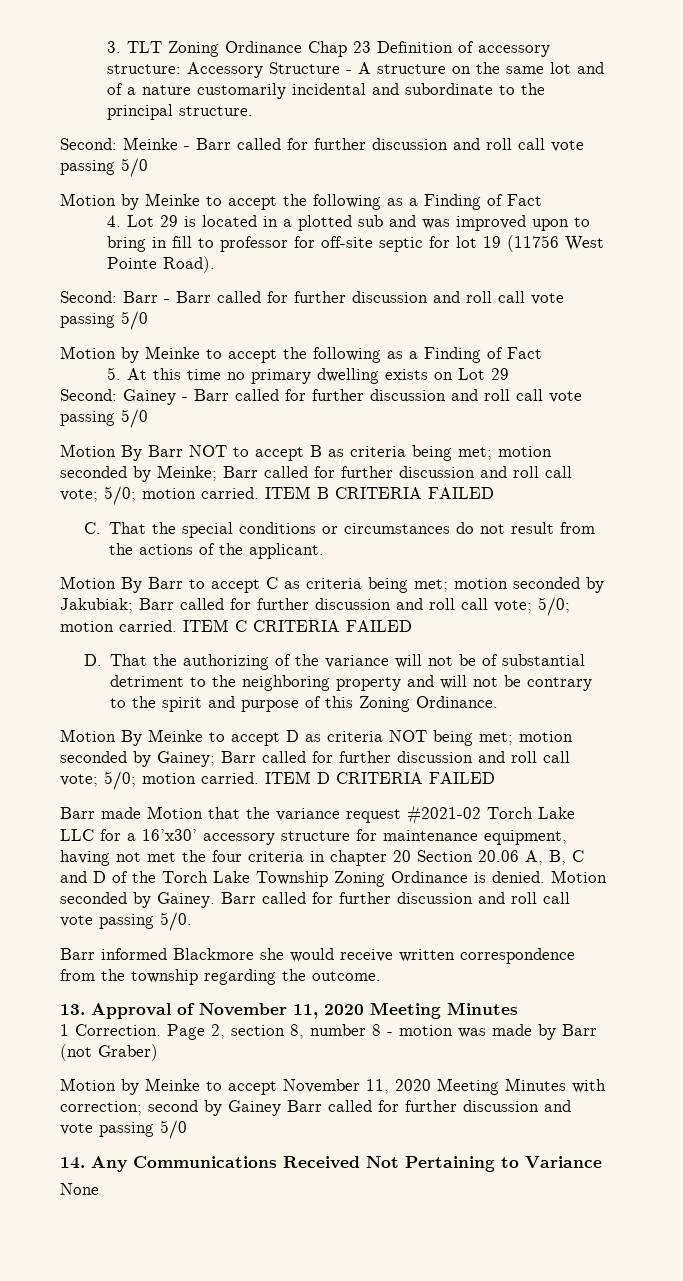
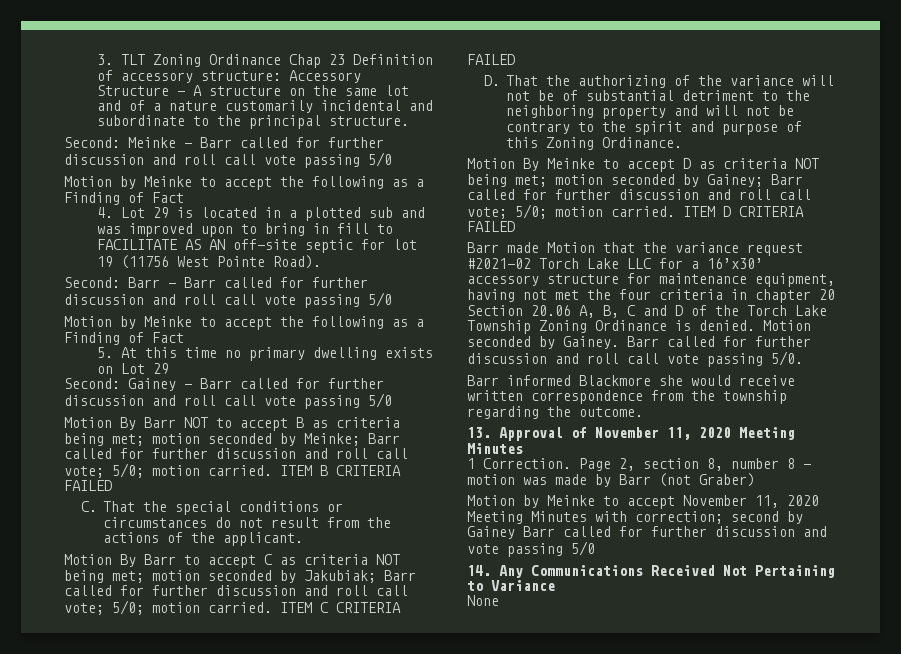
- 4. Lot 29 is located in a plotted sub and was improved upon to bring in fill to professor for off-site septic for lot 19 (11756 West Pointe Road).
+ 4. Lot 29 is located in a plotted sub and was improved upon to bring in fill to FACILITATE AS AN off-site septic for lot 19 (11756 West Pointe Road).
- Motion By Barr to accept C as criteria being met; motion seconded by Jakubiak; Barr called for further discussion and roll call vote; 5/0; motion carried.
+ Motion By Barr to accept C as criteria NOT being met; motion seconded by Jakubiak; Barr called for further discussion and roll call vote; 5/0; motion carried.

